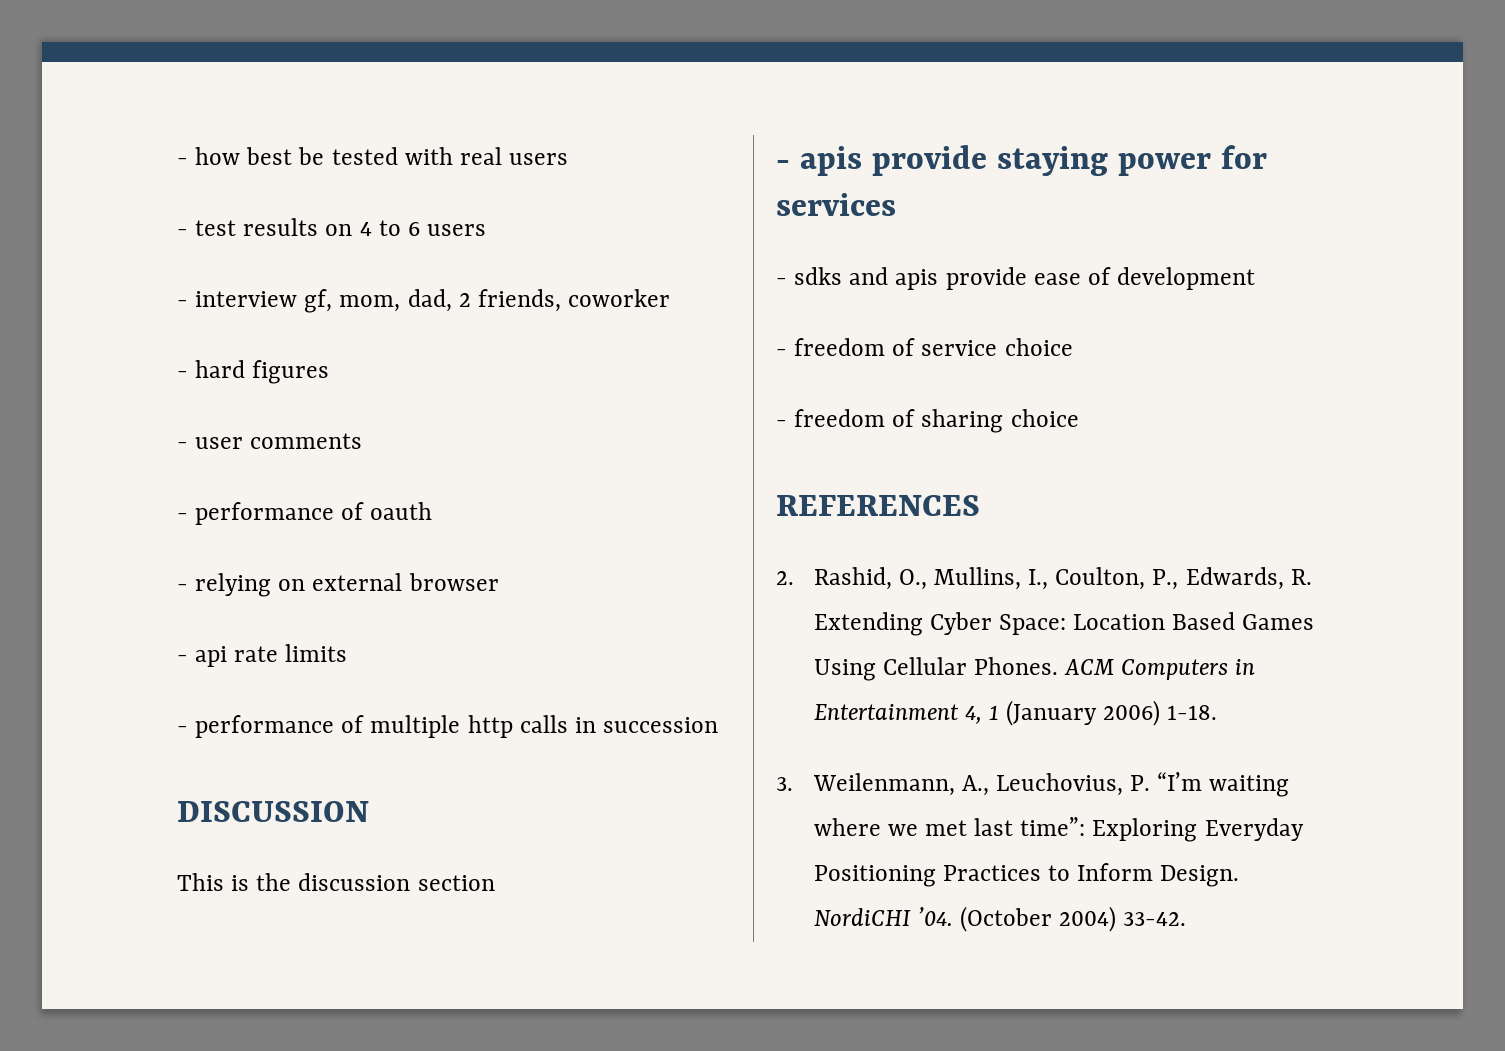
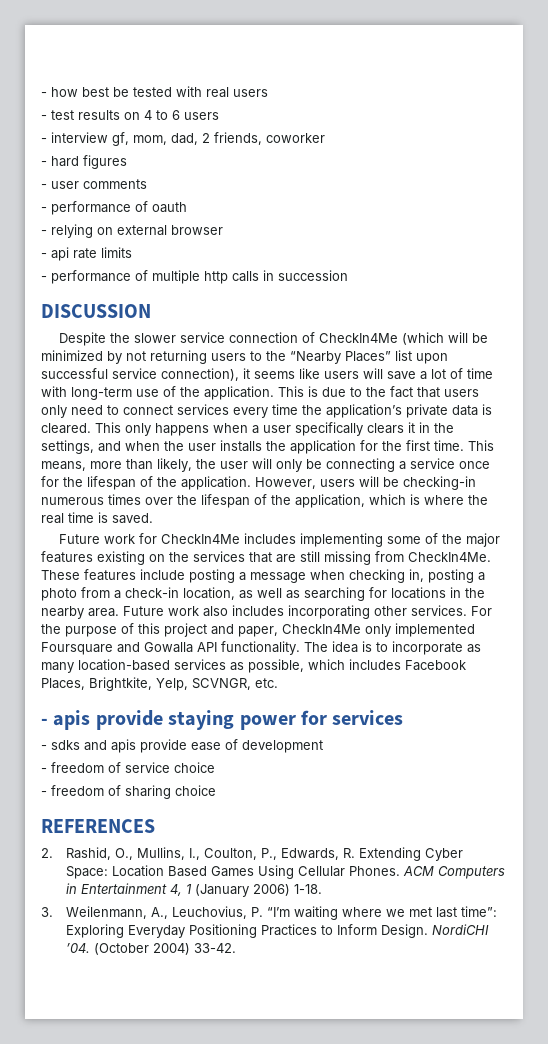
- This is the discussion section
+ Despite the slower service connection of CheckIn4Me (which will be minimized by not returning users to the “Nearby Places” list upon successful service connection), it seems like users will save a lot of time with long-term use of the application. This is due to the fact that users only need to connect services every time the application’s private data is cleared. This only happens when a user specifically clears it in the settings, and when the user installs the application for the first time. This means, more than likely, the user will only be connecting a service once for the lifespan of the application. However, users will be checking-in numerous times over the lifespan of the application, which is where the real time is saved.
+ Future work for CheckIn4Me includes implementing some of the major features existing on the services that are still missing from CheckIn4Me. These features include posting a message when checking in, posting a photo from a check-in location, as well as searching for locations in the nearby area. Future work also includes incorporating other services. For the purpose of this project and paper, CheckIn4Me only implemented Foursquare and Gowalla API functionality. The idea is to incorporate as many location-based services as possible, which includes Facebook Places, Brightkite, Yelp, SCVNGR, etc.

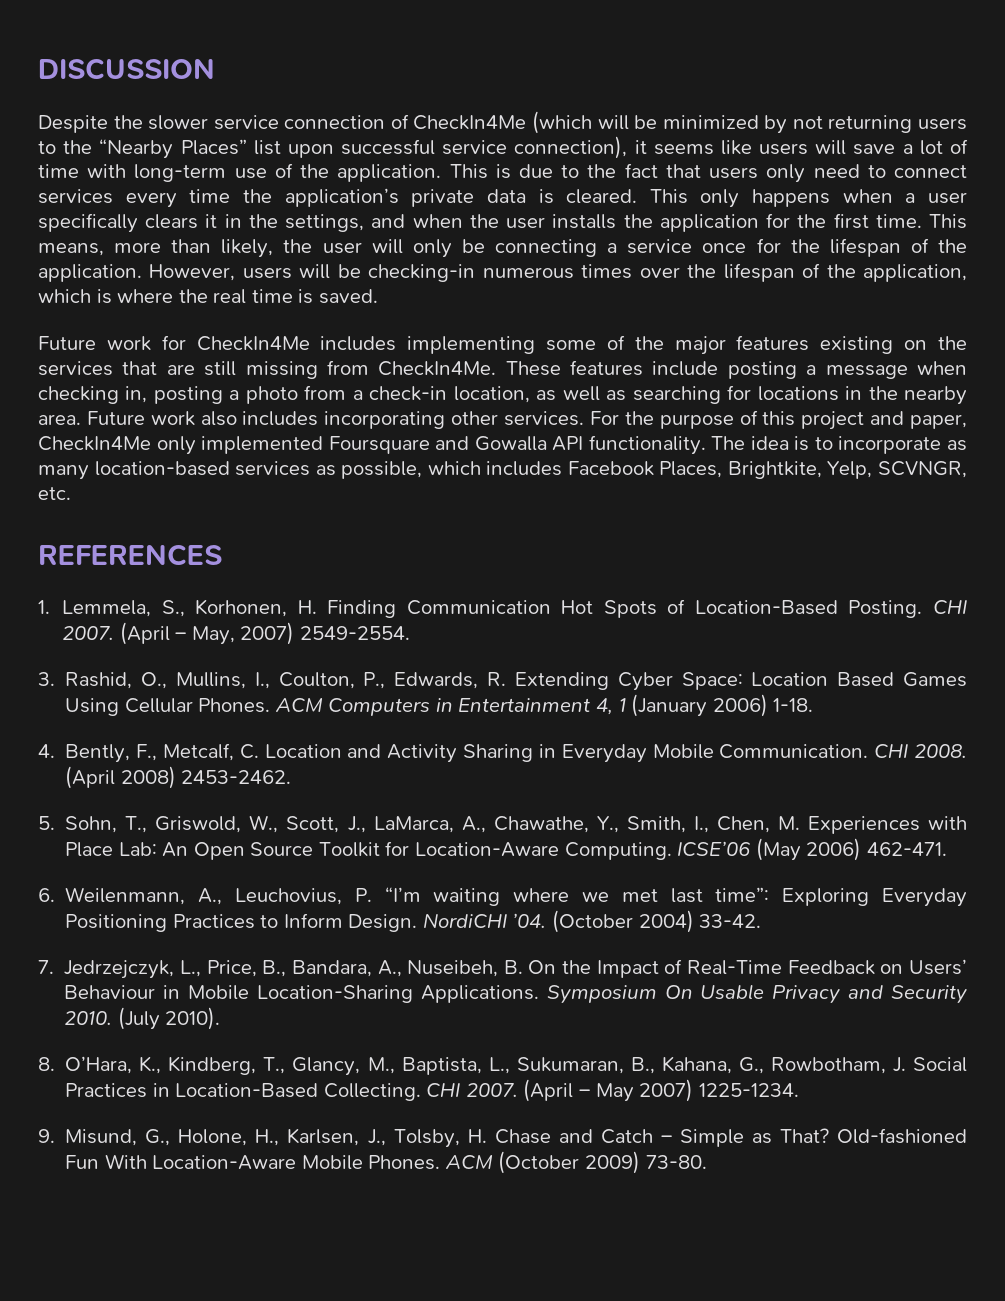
- - how best be tested with real users
- - test results on 4 to 6 users
- - interview gf, mom, dad, 2 friends, coworker
- - hard figures
- - user comments
- - performance of oauth
- - relying on external browser
- - api rate limits
- - performance of multiple http calls in succession
- - apis provide staying power for services
- - sdks and apis provide ease of development
- - freedom of service choice
- - freedom of sharing choice
  REFERENCES
- 2. Rashid, O., Mullins, I., Coulton, P., Edwards, R. Extending Cyber Space: Location Based Games Using Cellular Phones.
+ 1. Lemmela, S., Korhonen, H. Finding Communication Hot Spots of Location-Based Posting. CHI 2007. (April – May, 2007) 2549-2554.
+ 3. Rashid, O., Mullins, I., Coulton, P., Edwards, R. Extending Cyber Space: Location Based Games Using Cellular Phones.
- 3. Weilenmann, A., Leuchovius, P. “I’m waiting where we met last time”: Exploring Everyday Positioning Practices to Inform Design.
+ 4. Bently, F., Metcalf, C. Location and Activity Sharing in Everyday Mobile Communication. CHI 2008. (April 2008) 2453-2462.
+ 5. Sohn, T., Griswold, W., Scott, J., LaMarca, A., Chawathe, Y., Smith, I., Chen, M. Experiences with Place Lab: An Open Source Toolkit for Location-Aware Computing. ICSE’06 (May 2006) 462-471.
+ 6. Weilenmann, A., Leuchovius, P. “I’m waiting where we met last time”: Exploring Everyday Positioning Practices to Inform Design.
+ 7. Jedrzejczyk, L., Price, B., Bandara, A., Nuseibeh, B. On the Impact of Real-Time Feedback on Users’ Behaviour in Mobile Location-Sharing Applications. Symposium On Usable Privacy and Security 2010. (July 2010).
+ 8. O’Hara, K., Kindberg, T., Glancy, M., Baptista, L., Sukumaran, B., Kahana, G., Rowbotham, J. Social Practices in Location-Based Collecting. CHI 2007. (April – May 2007) 1225-1234.
+ 9. Misund, G., Holone, H., Karlsen, J., Tolsby, H. Chase and Catch – Simple as That? Old-fashioned Fun With Location-Aware Mobile Phones. ACM (October 2009) 73-80.

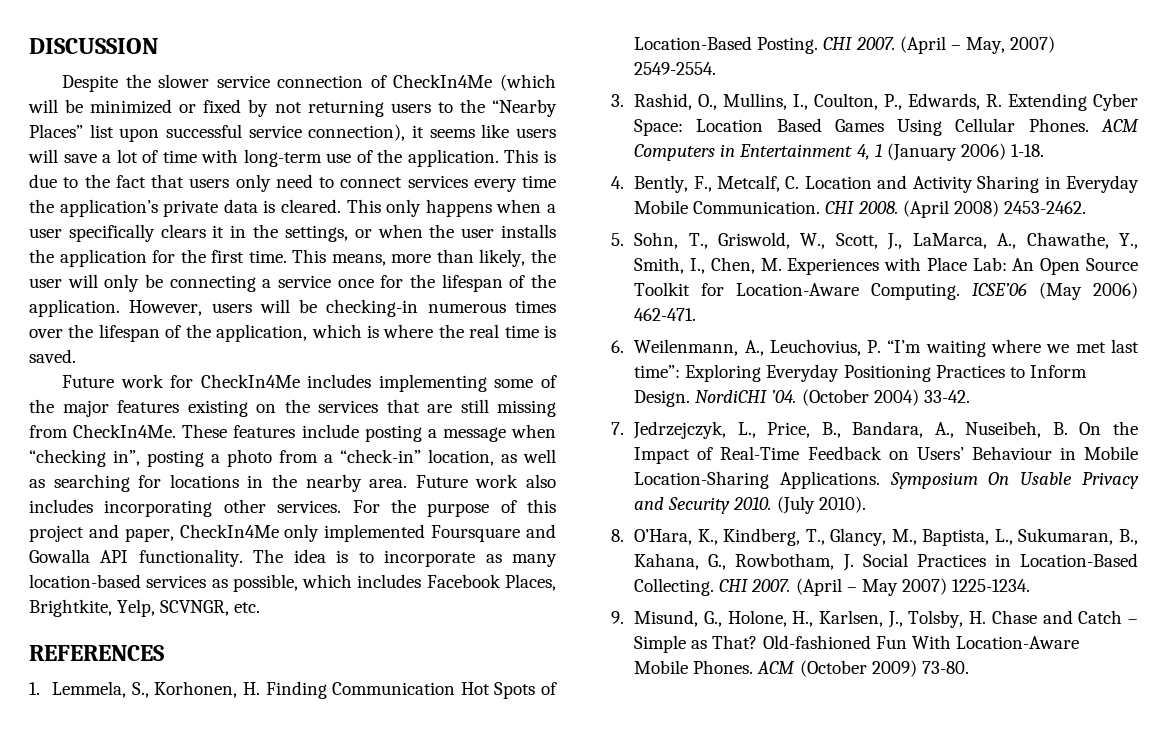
- Despite the slower service connection of CheckIn4Me (which will be minimized by not returning users to the “Nearby Places” list upon successful service connection), it seems like users will save a lot of time with long-term use of the application.
+ Despite the slower service connection of CheckIn4Me (which will be minimized or fixed by not returning users to the “Nearby Places” list upon successful service connection), it seems like users will save a lot of time with long-term use of the application.
- This only happens when a user specifically clears it in the settings, and when the user installs the application for the first time.
+ This only happens when a user specifically clears it in the settings, or when the user installs the application for the first time.
- These features include posting a message when checking in, posting a photo from a check-in location, as well as searching for locations in the nearby area.
+ These features include posting a message when “checking in”, posting a photo from a “check-in” location, as well as searching for locations in the nearby area.

